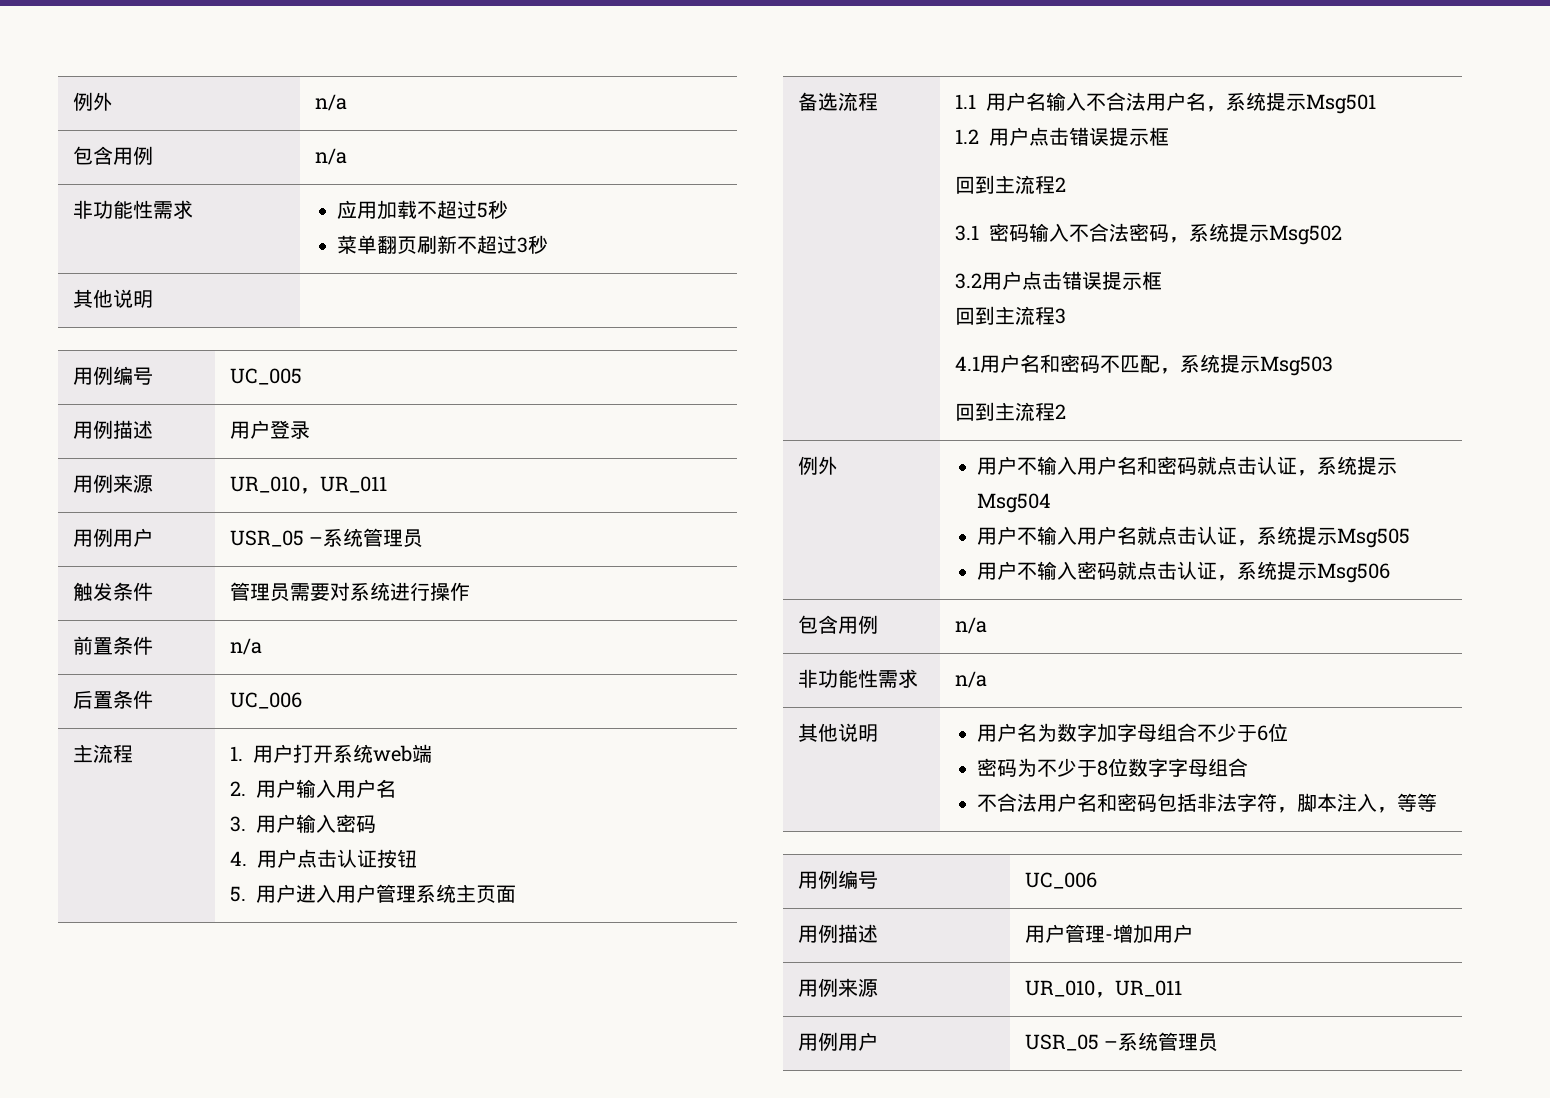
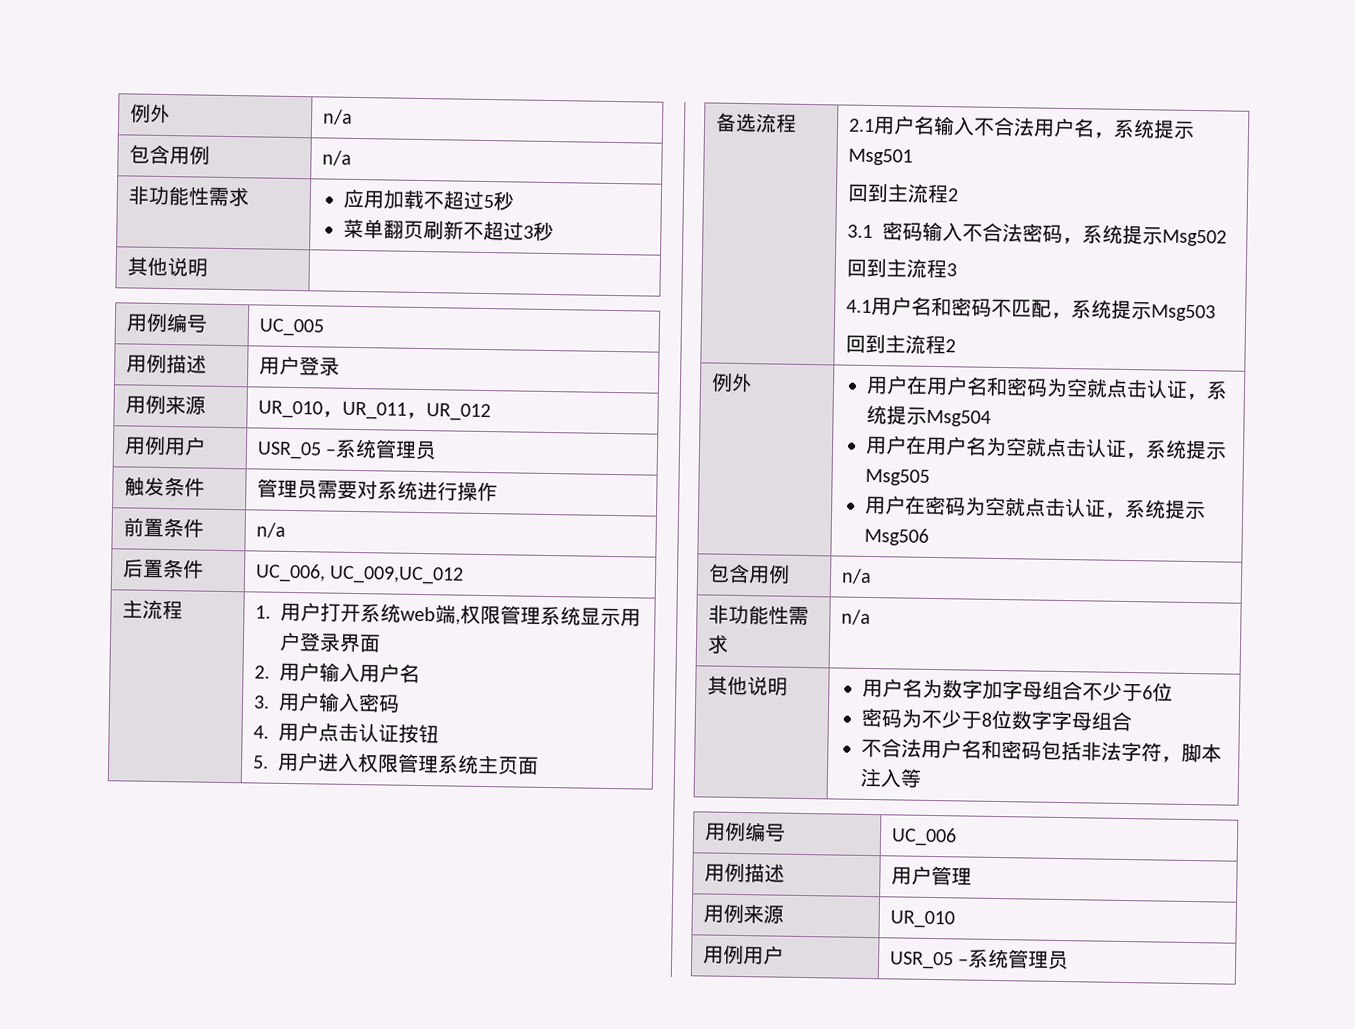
  用例描述 | 用户登录
- 用例来源 | UR_010，UR_011
+ 用例来源 | UR_010，UR_011，UR_012
- 后置条件 | UC_006
+ 后置条件 | UC_006, UC_009,UC_012
- 主流程 | 1.用户打开系统web端
+ 主流程 | 1.用户打开系统web端,权限管理系统显示用户登录界面
  2.用户输入用户名
  3.用户输入密码
  4.用户点击认证按钮
- 5.用户进入用户管理系统主页面
+ 5.用户进入权限管理系统主页面
- 1.1用户名输入不合法用户名，系统提示Msg501
+ 2.1用户名输入不合法用户名，系统提示Msg501
- 1.2用户点击错误提示框
- 3.2用户点击错误提示框
- 例外 | 用户不输入用户名和密码就点击认证，系统提示Msg504
- 用户不输入用户名就点击认证，系统提示Msg505
- 用户不输入密码就点击认证，系统提示Msg506
+ 例外 | 用户在用户名和密码为空就点击认证，系统提示Msg504
+ 用户在用户名为空就点击认证，系统提示Msg505
+ 用户在密码为空就点击认证，系统提示Msg506
  其他说明 | 用户名为数字加字母组合不少于6位
  密码为不少于8位数字字母组合
- 不合法用户名和密码包括非法字符，脚本注入，等等
+ 不合法用户名和密码包括非法字符，脚本注入等
- 用例描述 | 用户管理-增加用户
- 用例来源 | UR_010，UR_011
+ 用例描述 | 用户管理
+ 用例来源 | UR_010

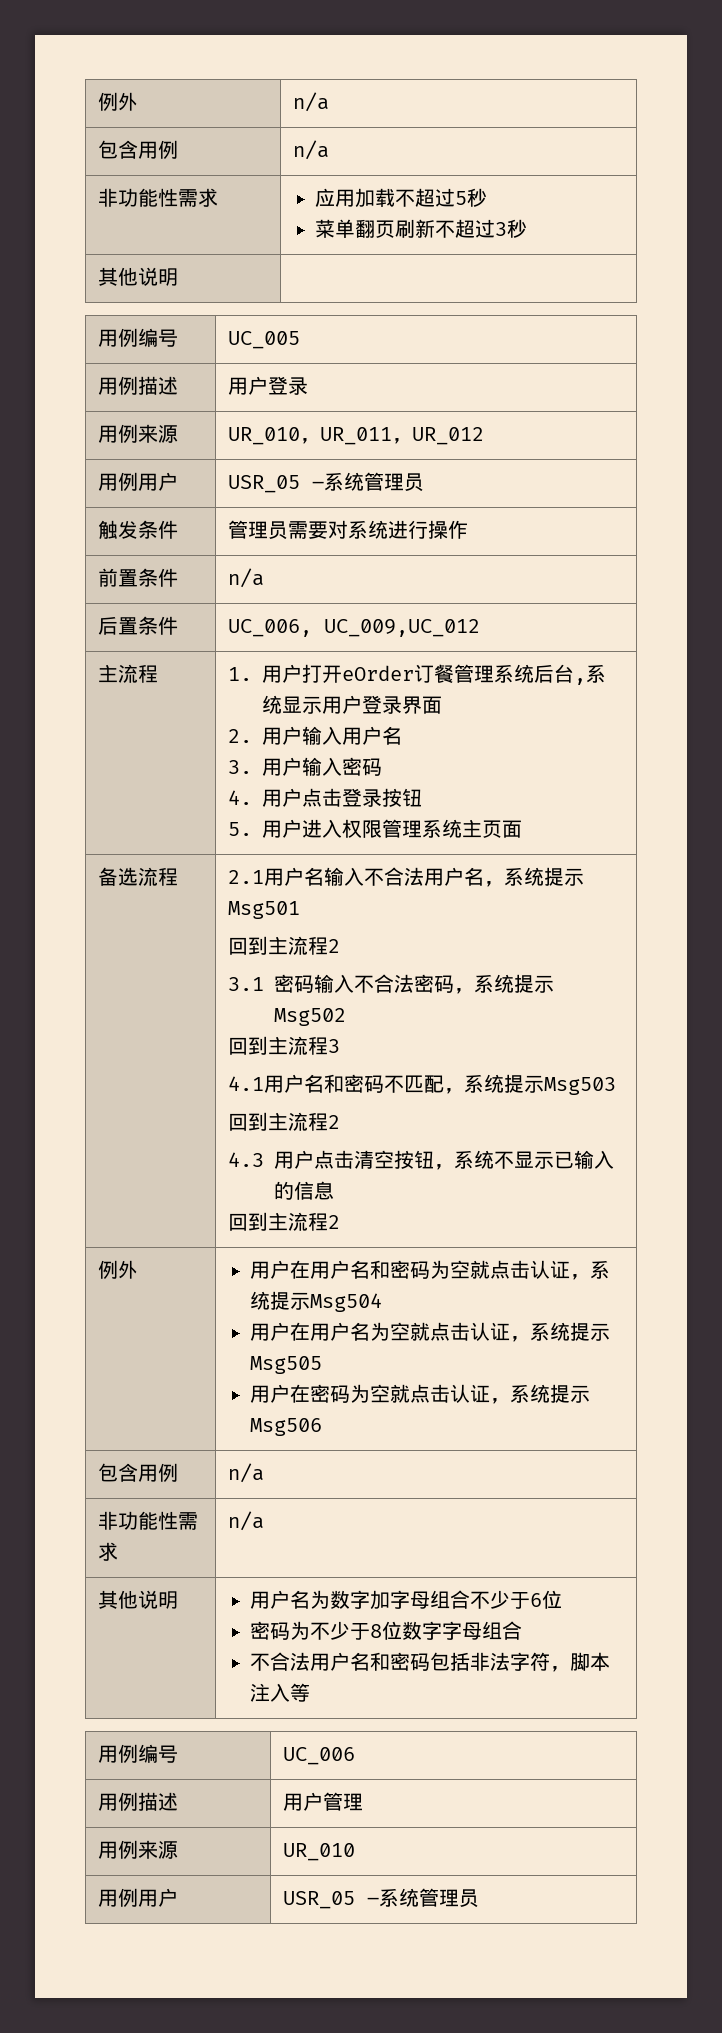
- 主流程 | 1.用户打开系统web端,权限管理系统显示用户登录界面
+ 主流程 | 1.用户打开eOrder订餐管理系统后台,系统显示用户登录界面
  2.用户输入用户名
  3.用户输入密码
- 4.用户点击认证按钮
+ 4.用户点击登录按钮
+ 4.3用户点击清空按钮，系统不显示已输入的信息
+ 回到主流程2

